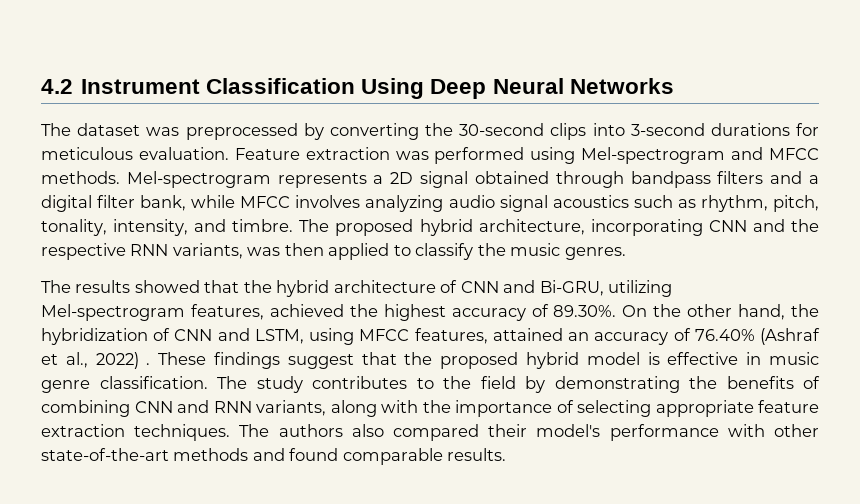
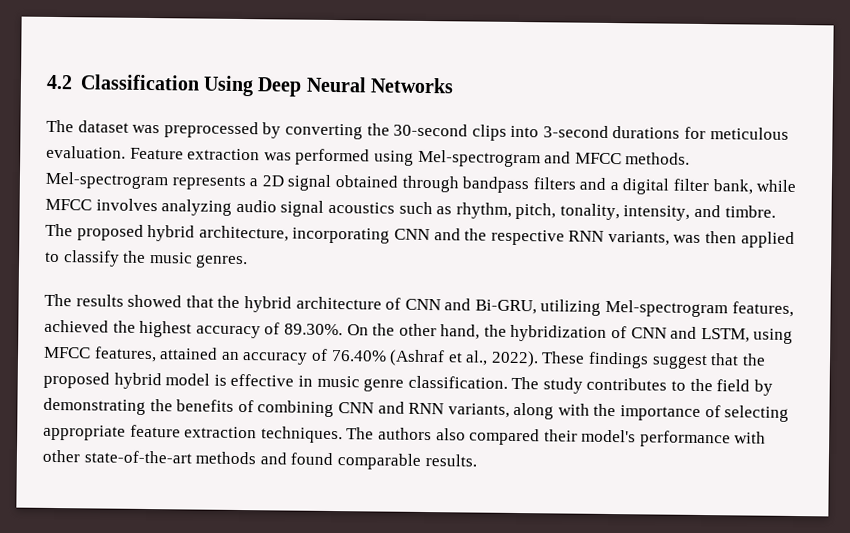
- 4.2 Instrument Classification Using Deep Neural Networks
+ 4.2 Classification Using Deep Neural Networks
- The results showed that the hybrid architecture of CNN and Bi-GRU, utilizing Mel-spectrogram features, achieved the highest accuracy of 89.30%. On the other hand, the hybridization of CNN and LSTM, using MFCC features, attained an accuracy of 76.40% (Ashraf et al., 2022) .
+ The results showed that the hybrid architecture of CNN and Bi-GRU, utilizing Mel-spectrogram features, achieved the highest accuracy of 89.30%. On the other hand, the hybridization of CNN and LSTM, using MFCC features, attained an accuracy of 76.40% (Ashraf et al., 2022).

